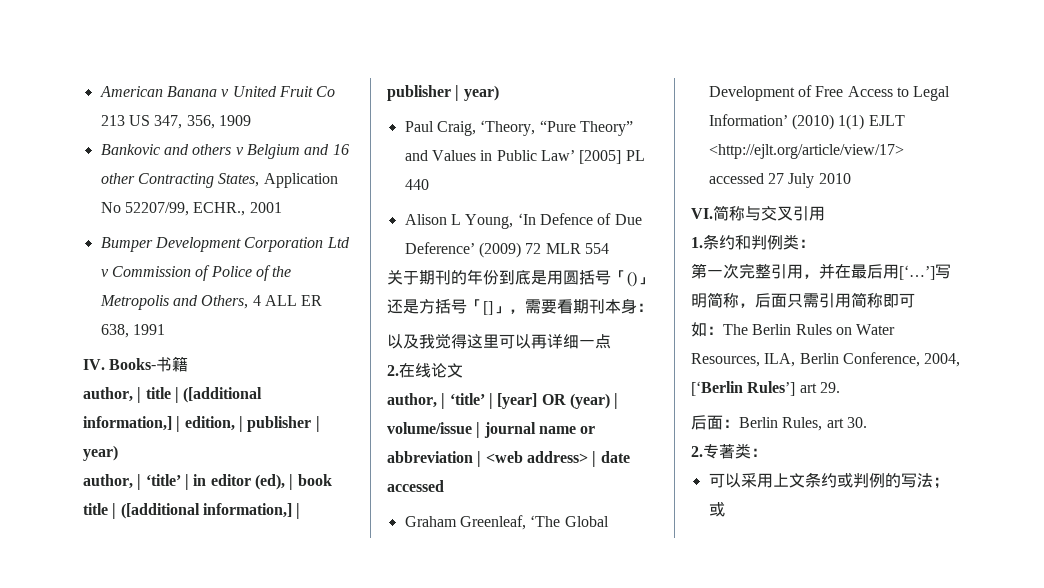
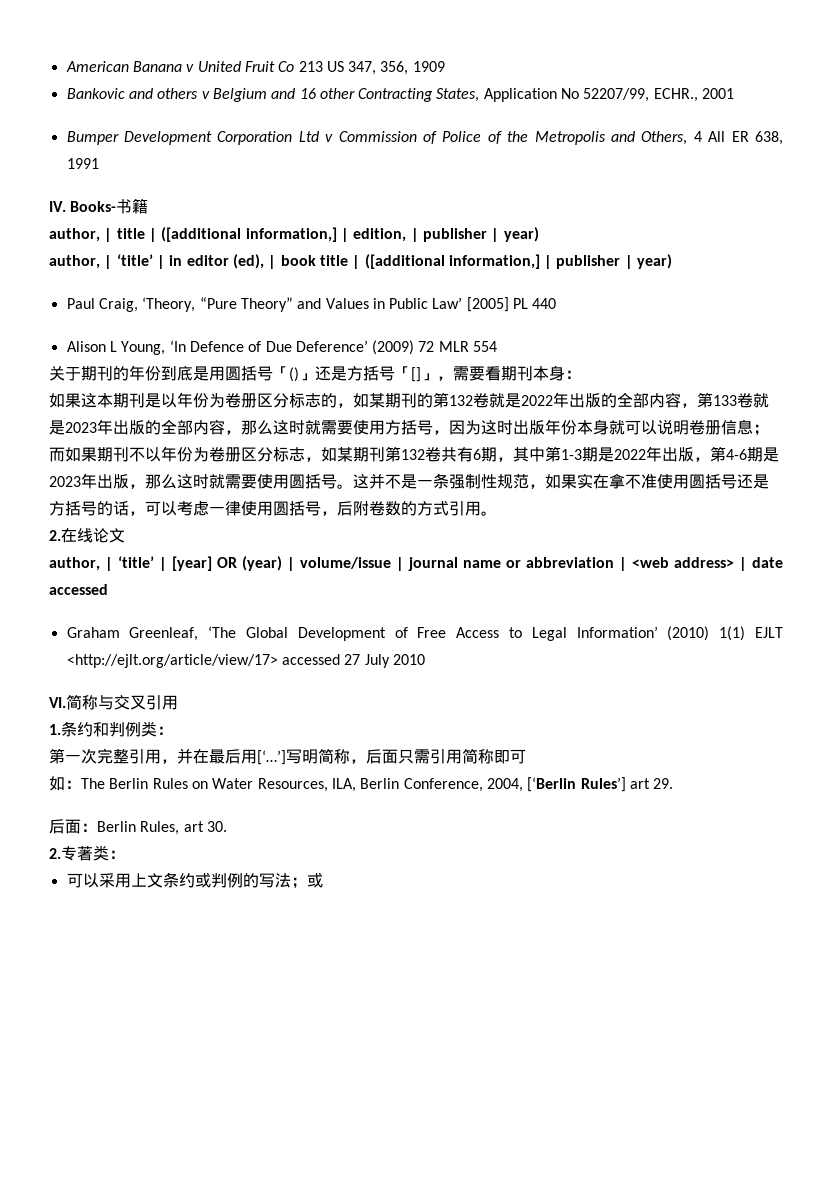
- Bumper Development Corporation Ltd v Commission of Police of the Metropolis and Others, 4 ALL ER 638, 1991
+ Bumper Development Corporation Ltd v Commission of Police of the Metropolis and Others, 4 All ER 638, 1991
- 以及我觉得这里可以再详细一点
+ 如果这本期刊是以年份为卷册区分标志的，如某期刊的第132卷就是2022年出版的全部内容，第133卷就是2023年出版的全部内容，那么这时就需要使用方括号，因为这时出版年份本身就可以说明卷册信息；而如果期刊不以年份为卷册区分标志，如某期刊第132卷共有6期，其中第1-3期是2022年出版，第4-6期是2023年出版，那么这时就需要使用圆括号。这并不是一条强制性规范，如果实在拿不准使用圆括号还是方括号的话，可以考虑一律使用圆括号，后附卷数的方式引用。

